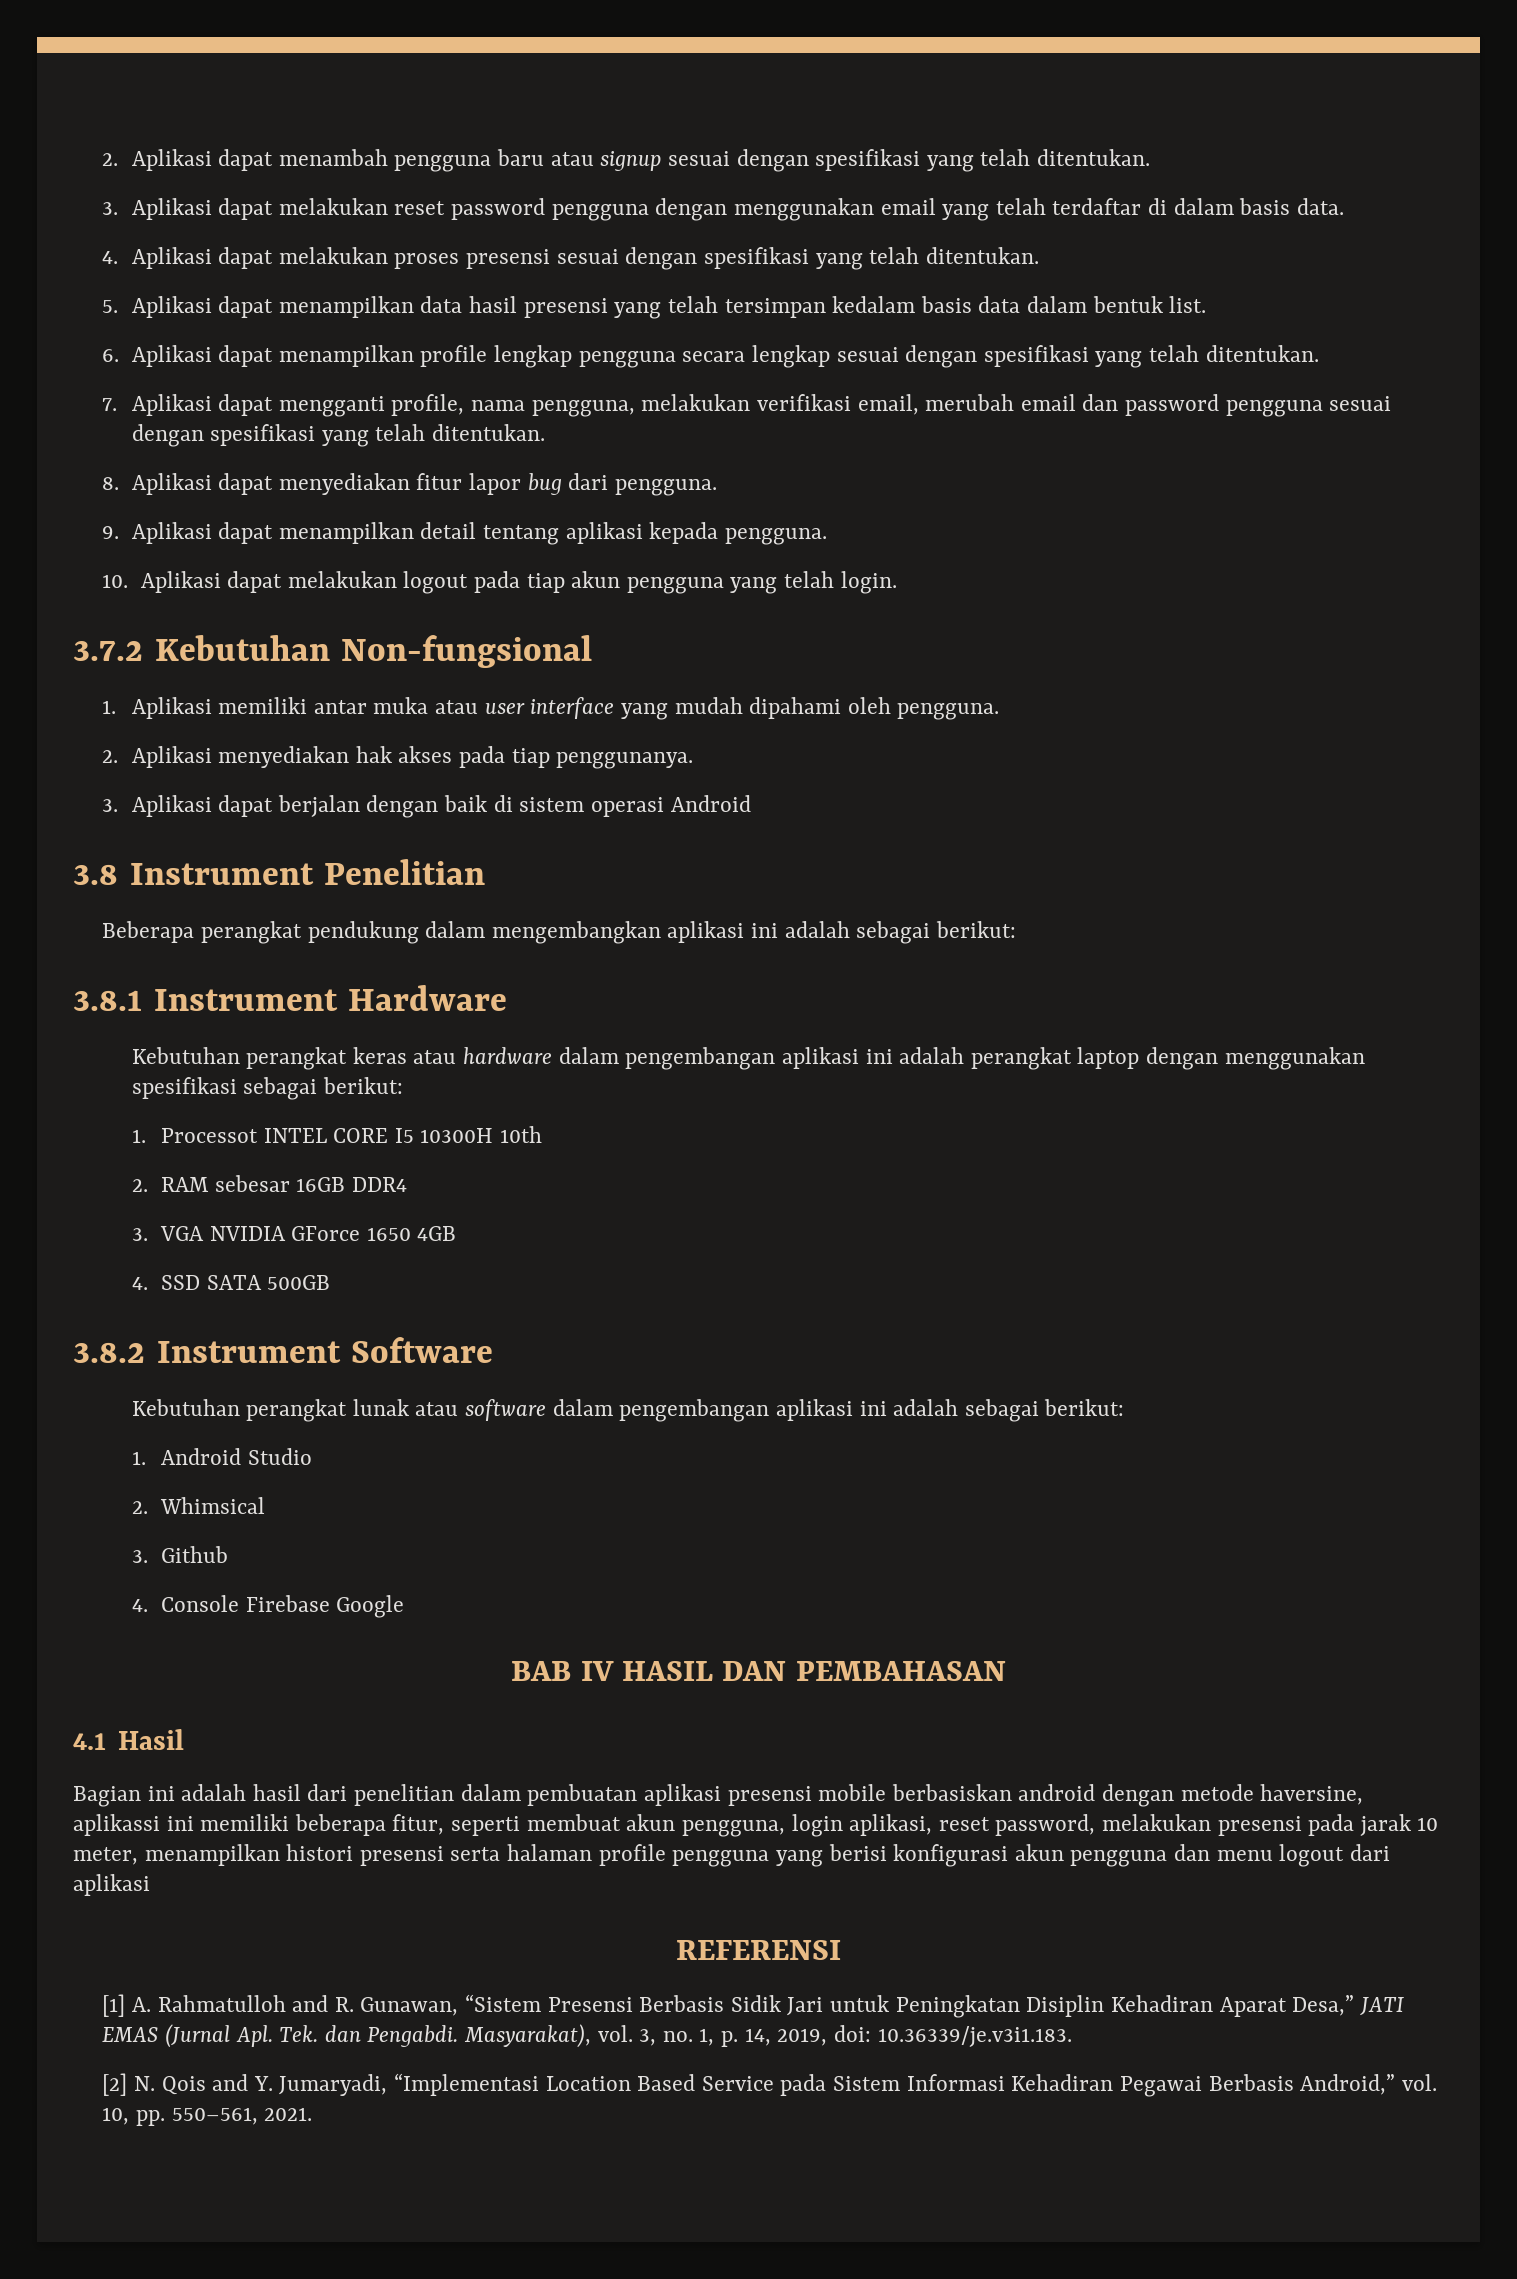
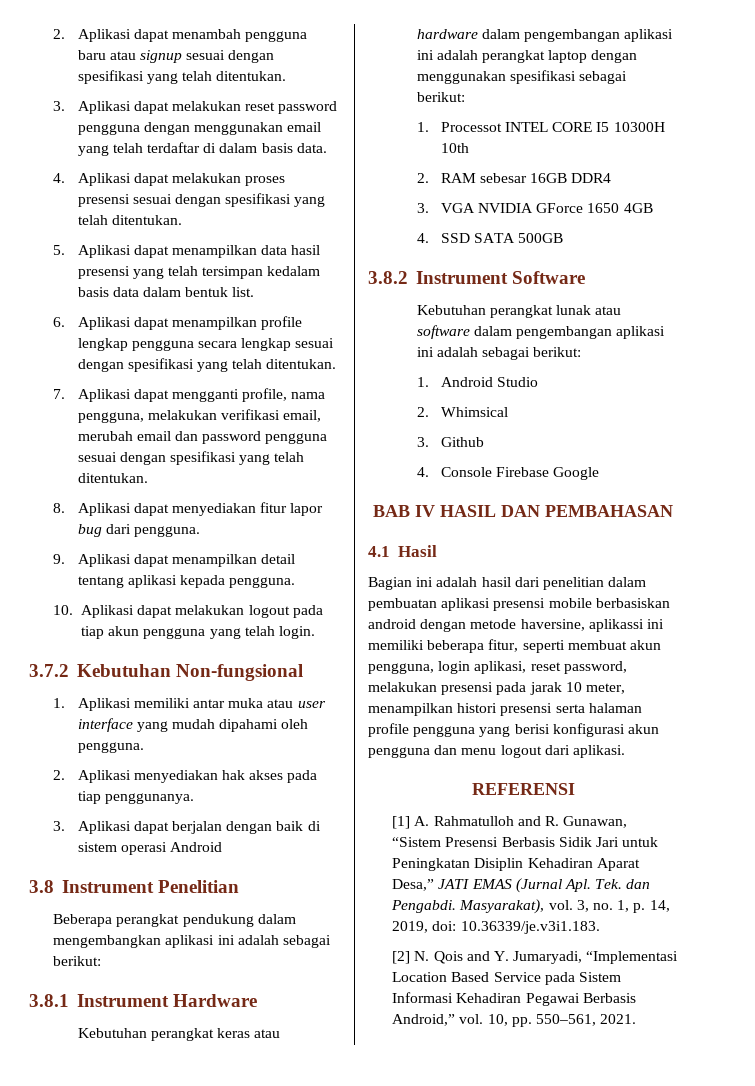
- Bagian ini adalah hasil dari penelitian dalam pembuatan aplikasi presensi mobile berbasiskan android dengan metode haversine, aplikassi ini memiliki beberapa fitur, seperti membuat akun pengguna, login aplikasi, reset password, melakukan presensi pada jarak 10 meter, menampilkan histori presensi serta halaman profile pengguna yang berisi konfigurasi akun pengguna dan menu logout dari aplikasi
+ Bagian ini adalah hasil dari penelitian dalam pembuatan aplikasi presensi mobile berbasiskan android dengan metode haversine, aplikassi ini memiliki beberapa fitur, seperti membuat akun pengguna, login aplikasi, reset password, melakukan presensi pada jarak 10 meter, menampilkan histori presensi serta halaman profile pengguna yang berisi konfigurasi akun pengguna dan menu logout dari aplikasi.

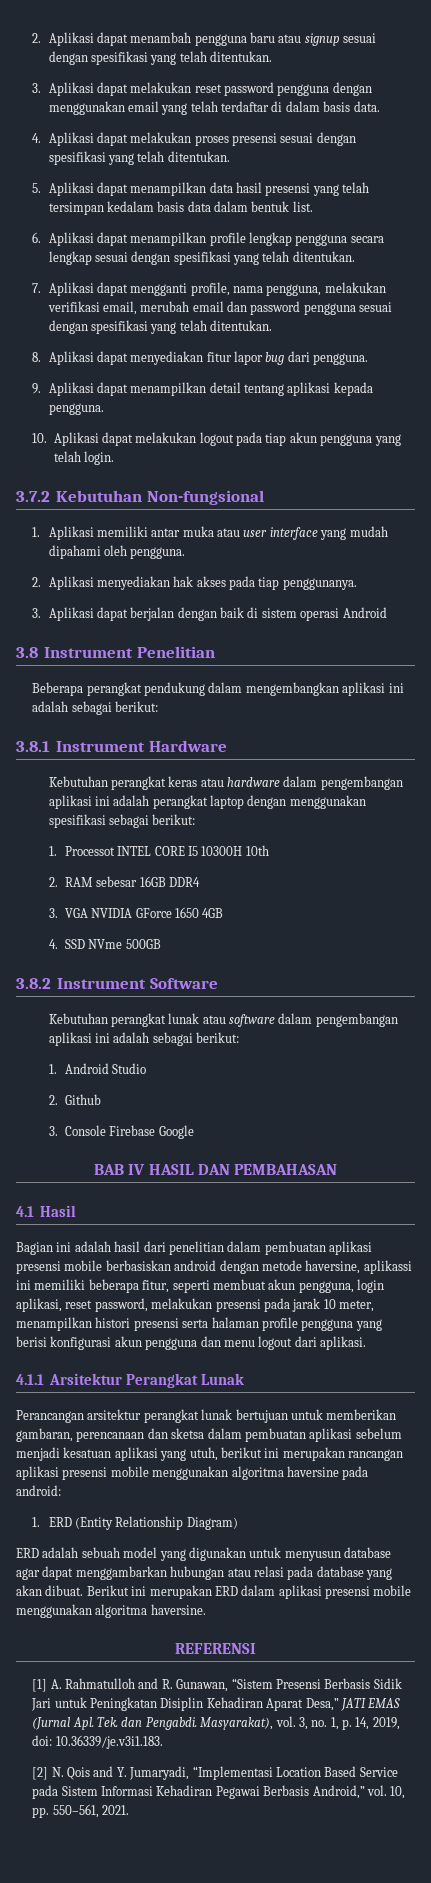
- 4. SSD SATA 500GB
+ 4. SSD NVme 500GB
- 2. Whimsical
- 3. Github
+ 2. Github
- 4. Console Firebase Google
+ 3. Console Firebase Google
+ 4.1.1 Arsitektur Perangkat Lunak
+ Perancangan arsitektur perangkat lunak bertujuan untuk memberikan gambaran, perencanaan dan sketsa dalam pembuatan aplikasi sebelum menjadi kesatuan aplikasi yang utuh, berikut ini merupakan rancangan aplikasi presensi mobile menggunakan algoritma haversine pada android:
+ 1. ERD (Entity Relationship Diagram)
+ ERD adalah sebuah model yang digunakan untuk menyusun database agar dapat menggambarkan hubungan atau relasi pada database yang akan dibuat. Berikut ini merupakan ERD dalam aplikasi presensi mobile menggunakan algoritma haversine.

